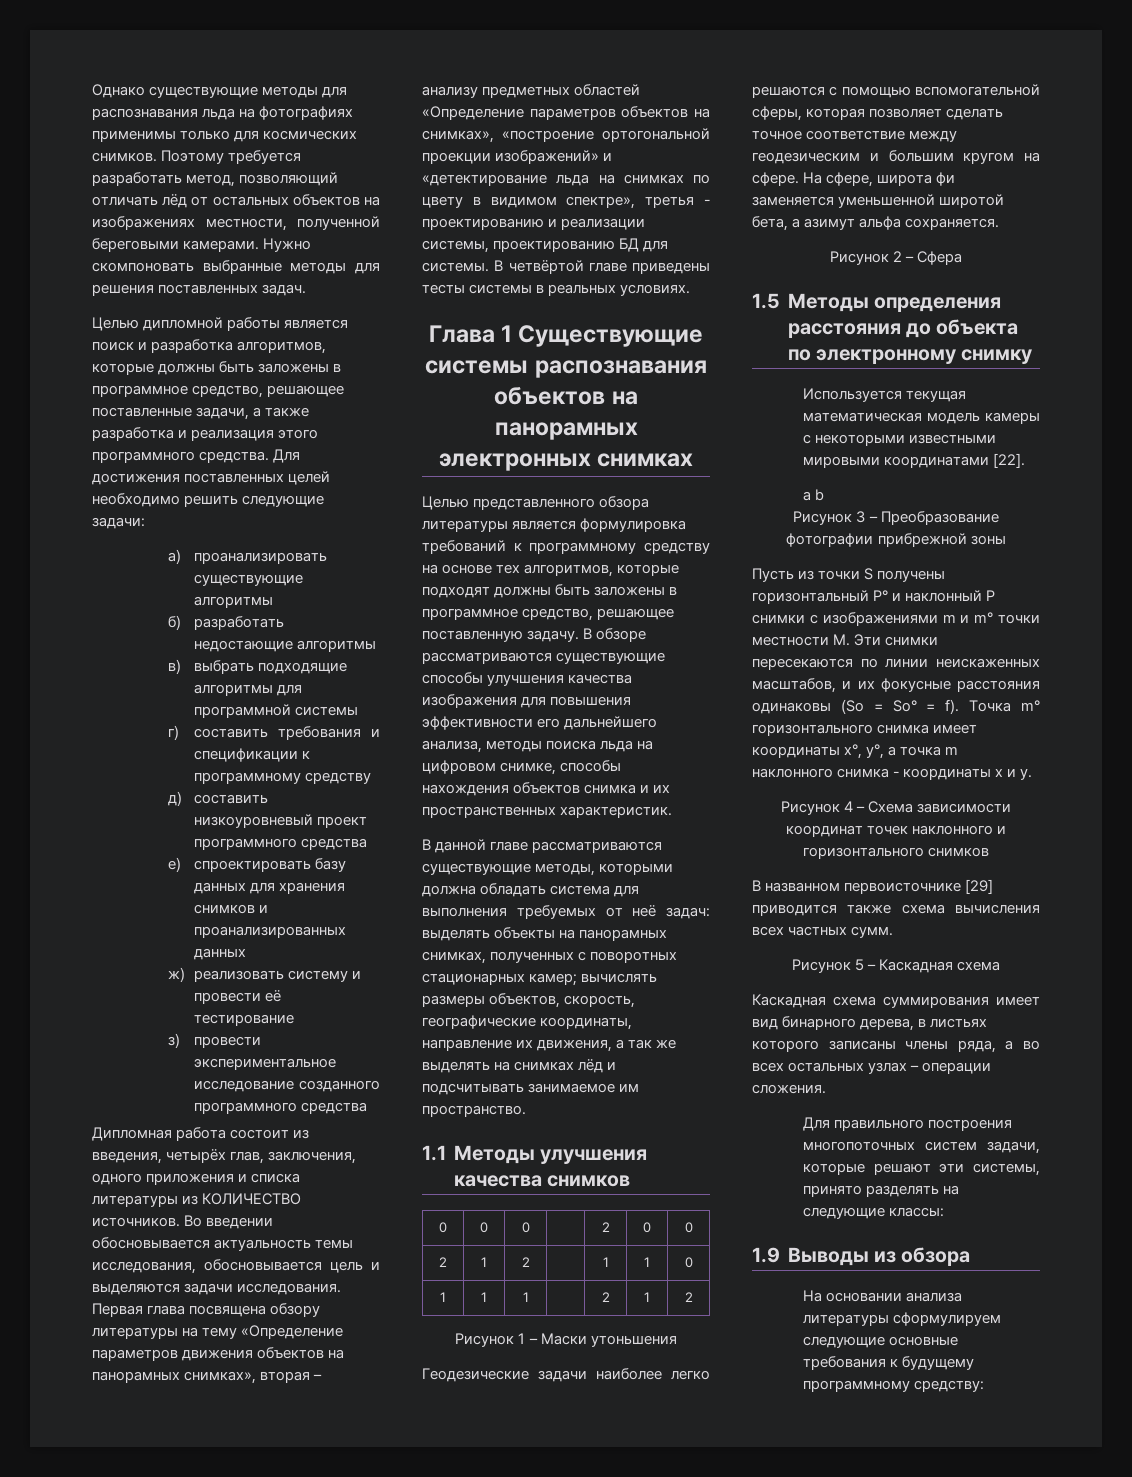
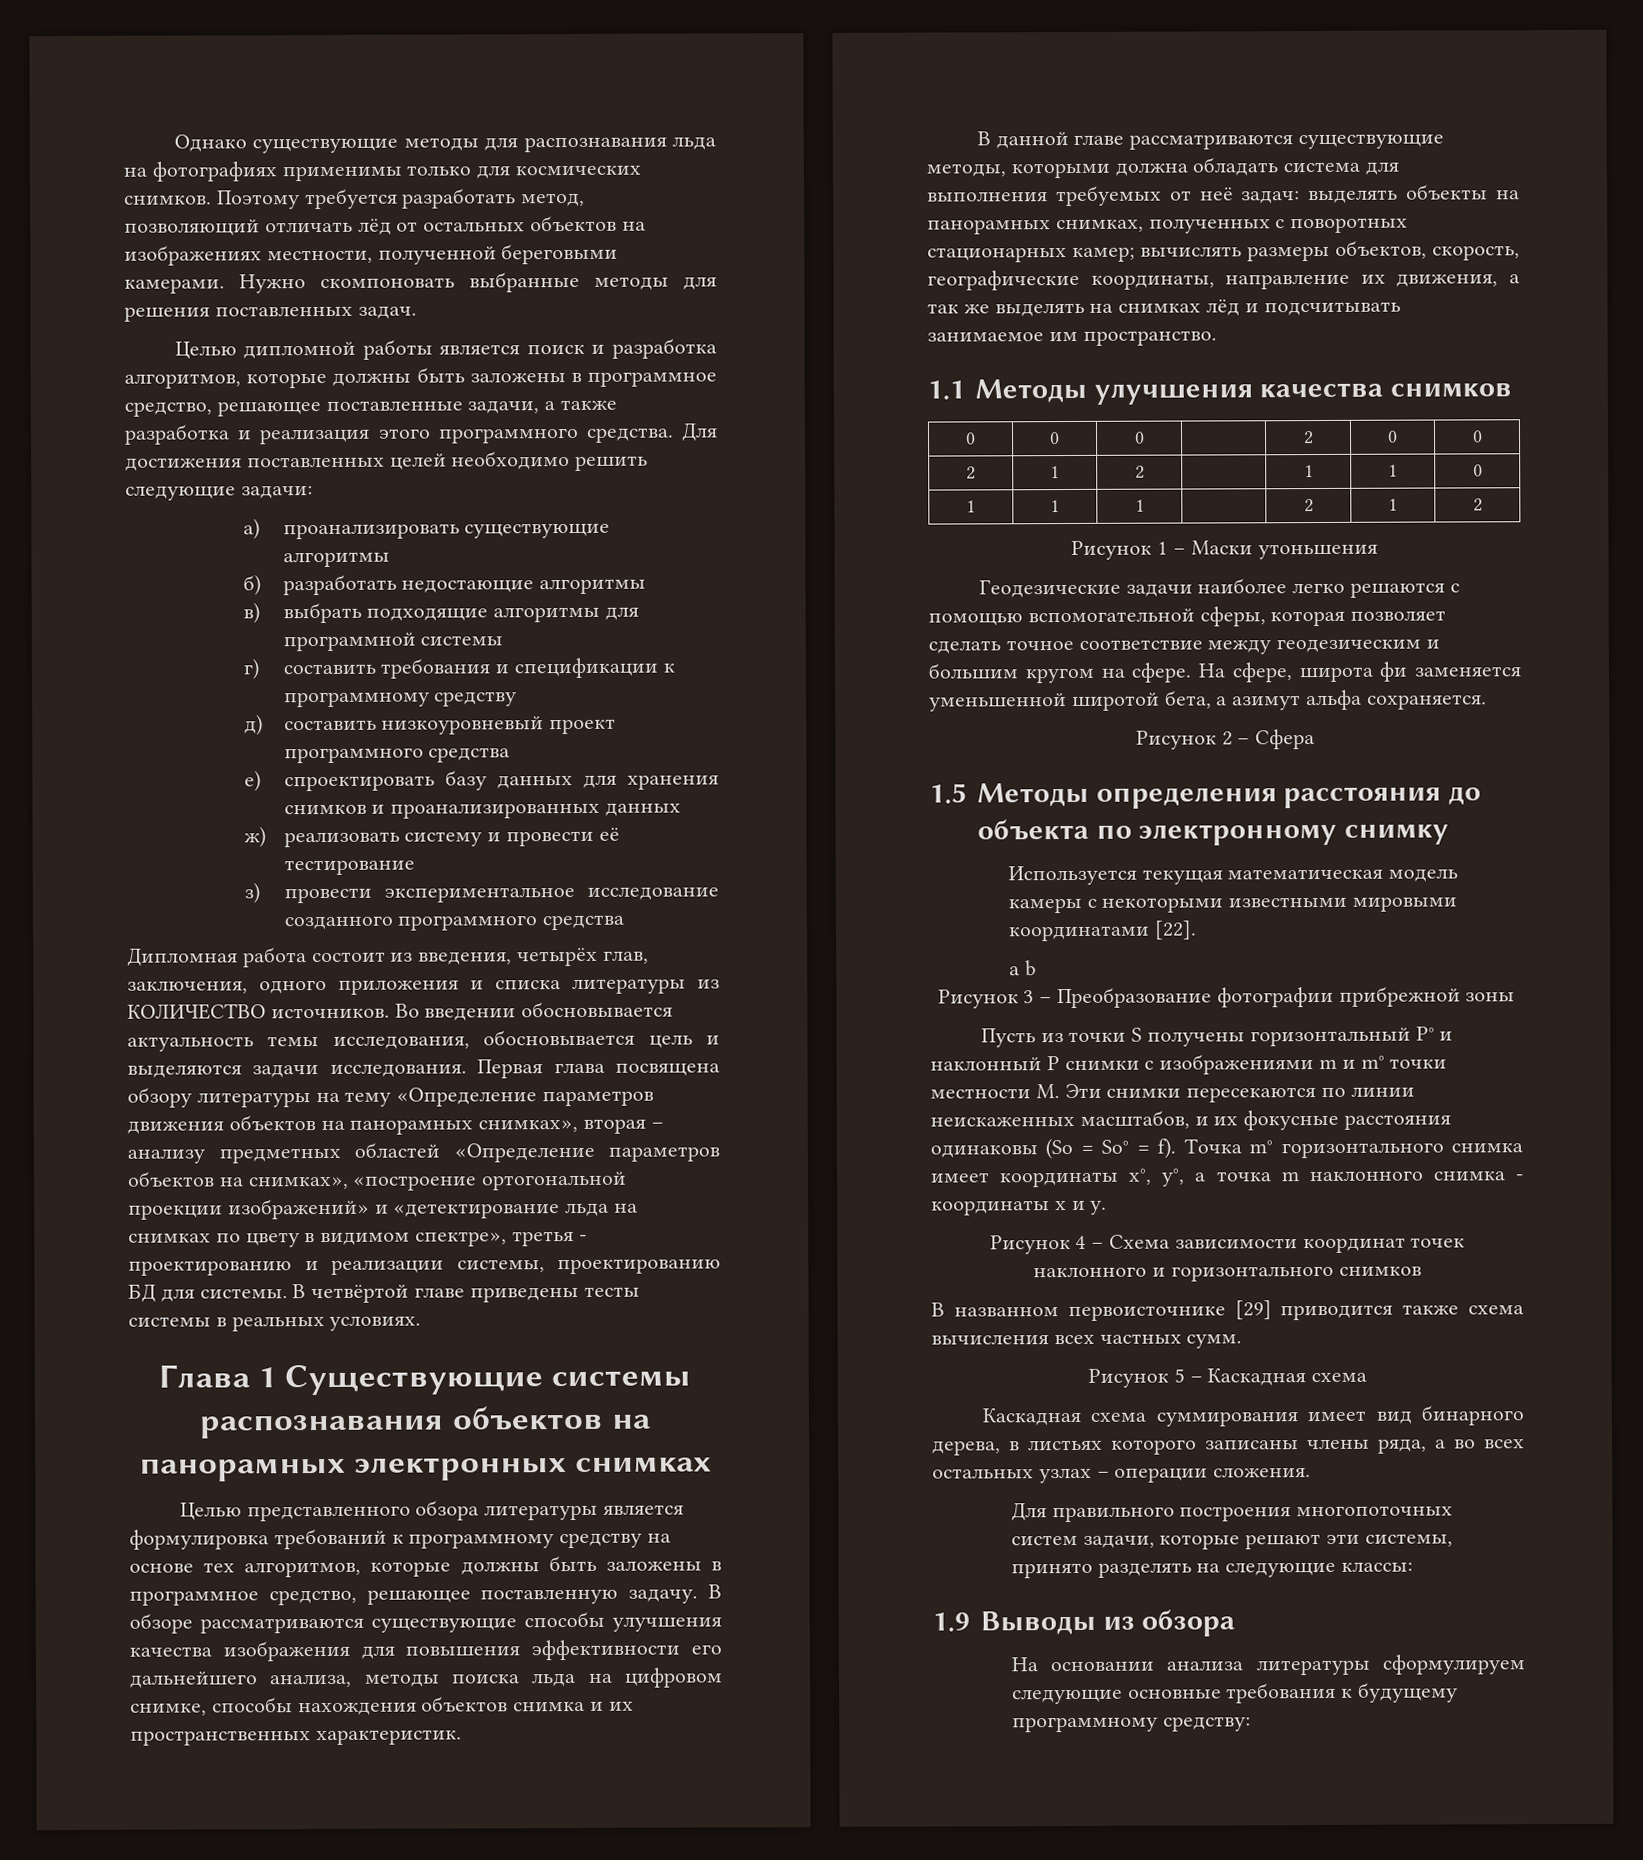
- Целью представленного обзора литературы является формулировка требований к программному средству на основе тех алгоритмов, которые подходят должны быть заложены в программное средство, решающее поставленную задачу.
+ Целью представленного обзора литературы является формулировка требований к программному средству на основе тех алгоритмов, которые должны быть заложены в программное средство, решающее поставленную задачу.

